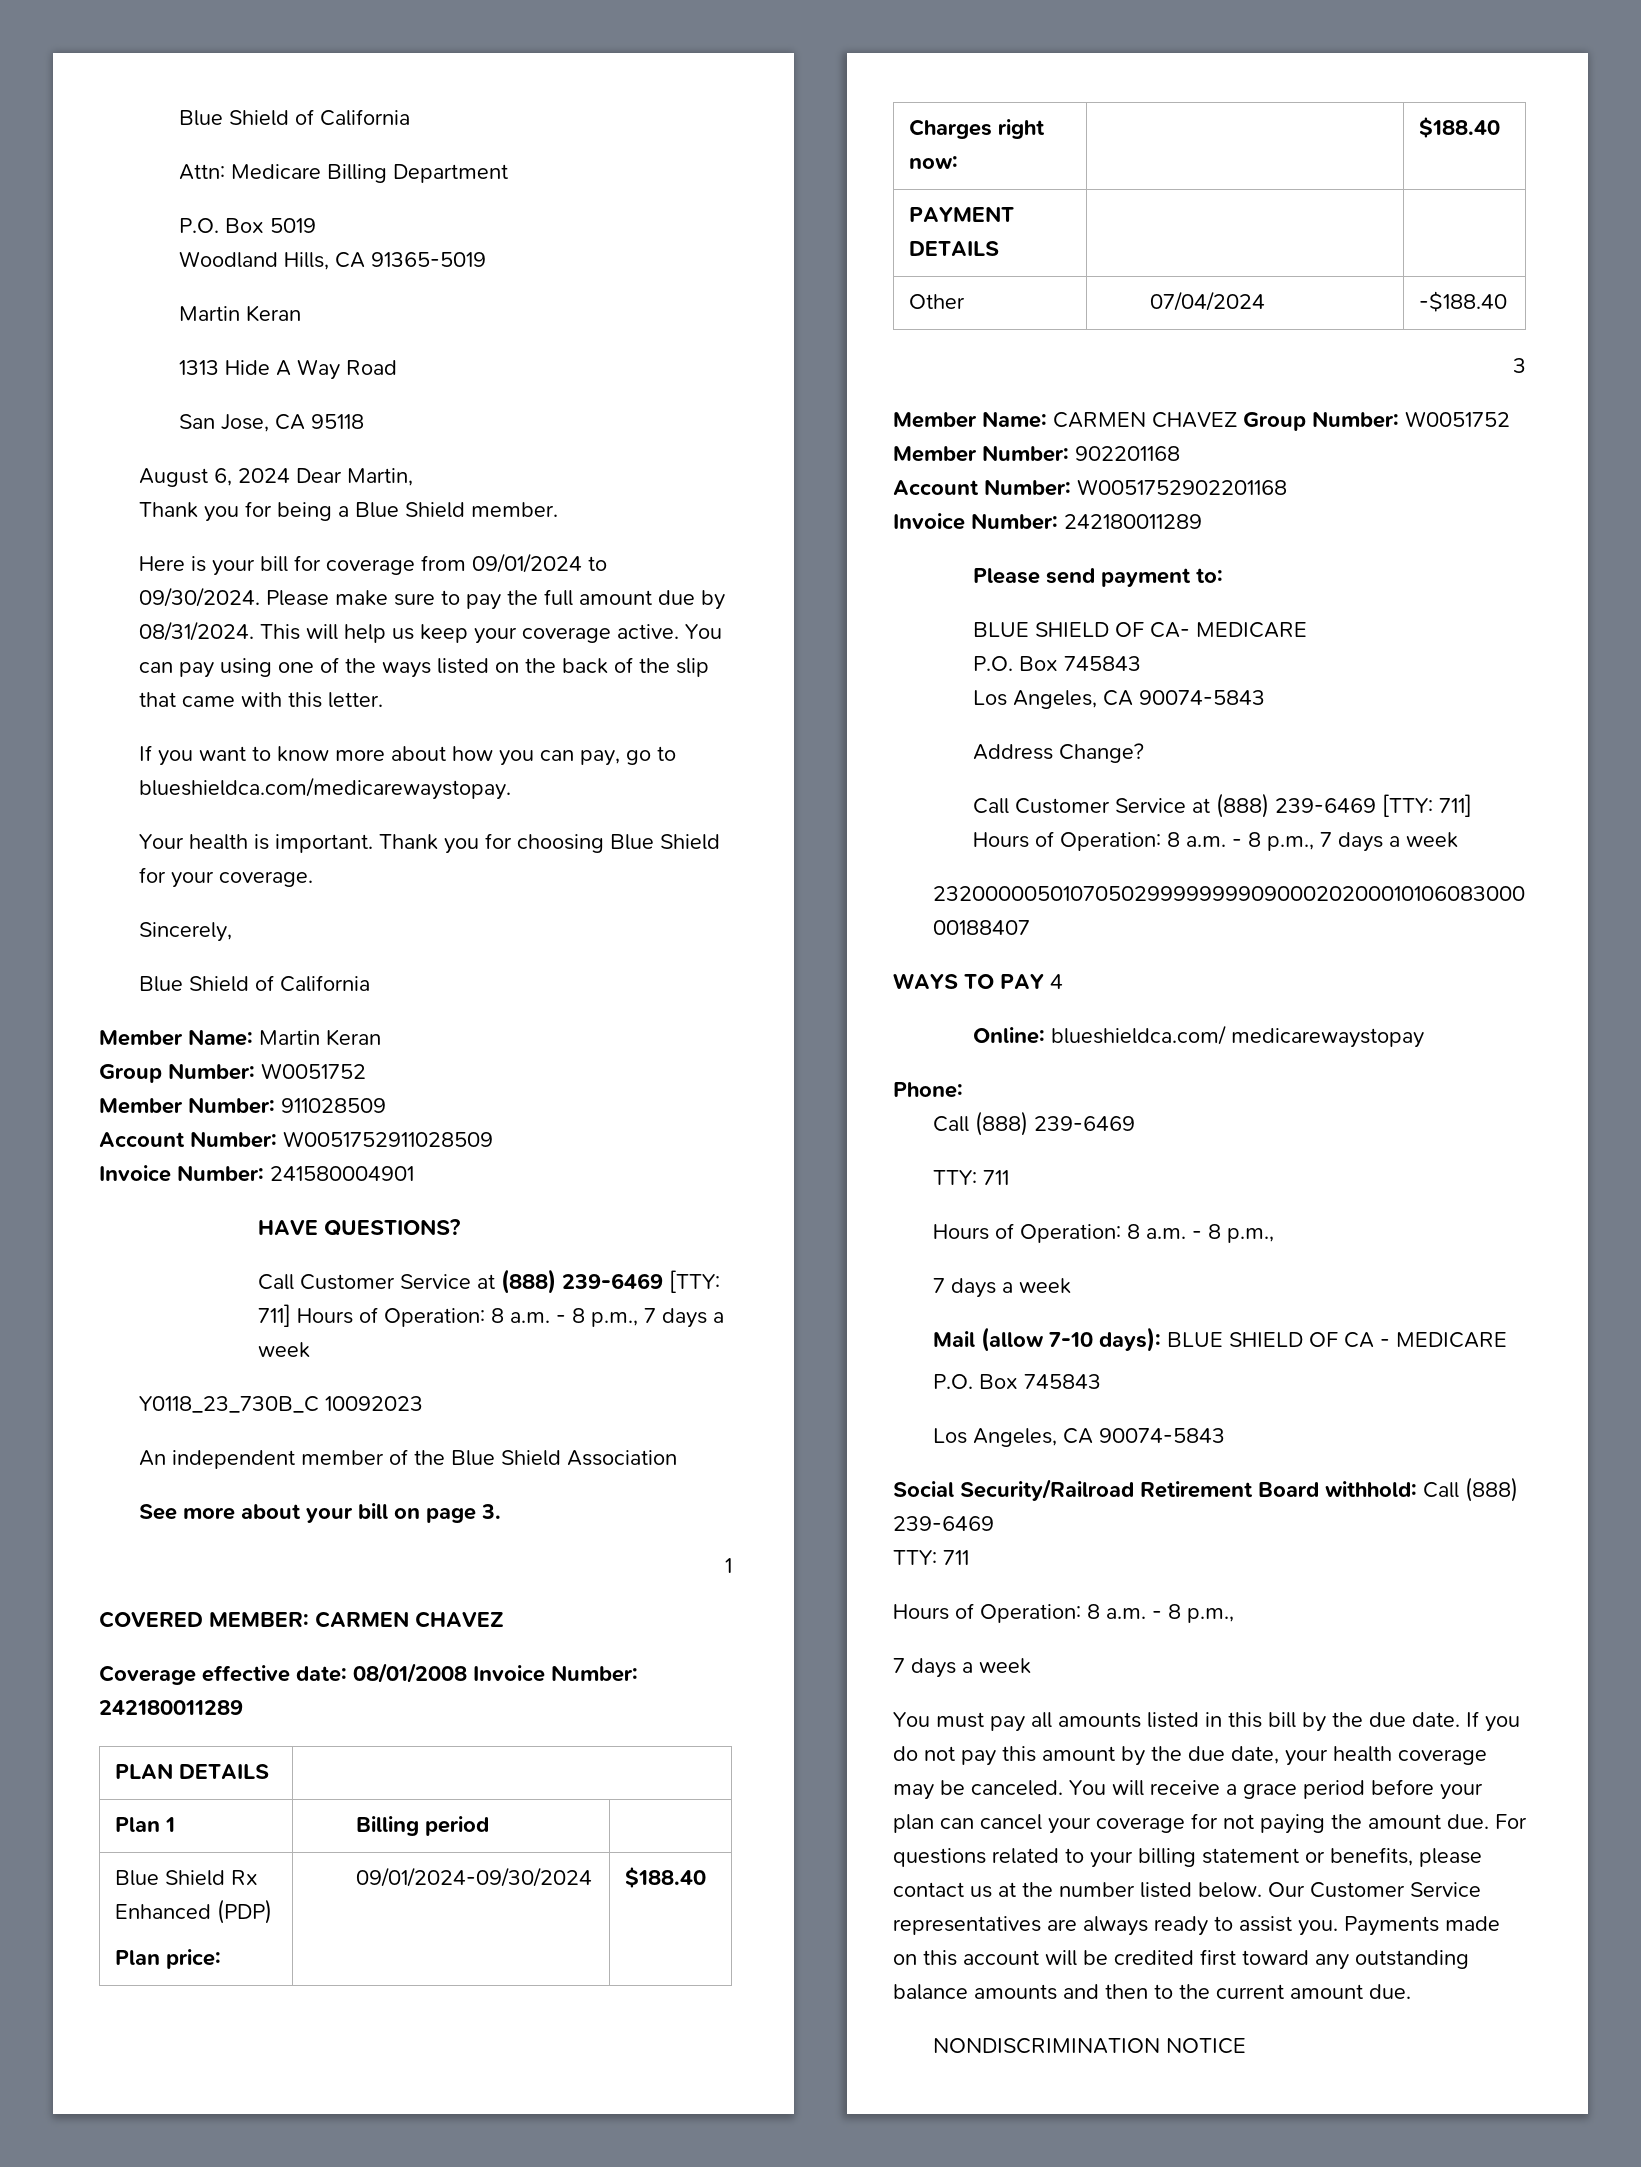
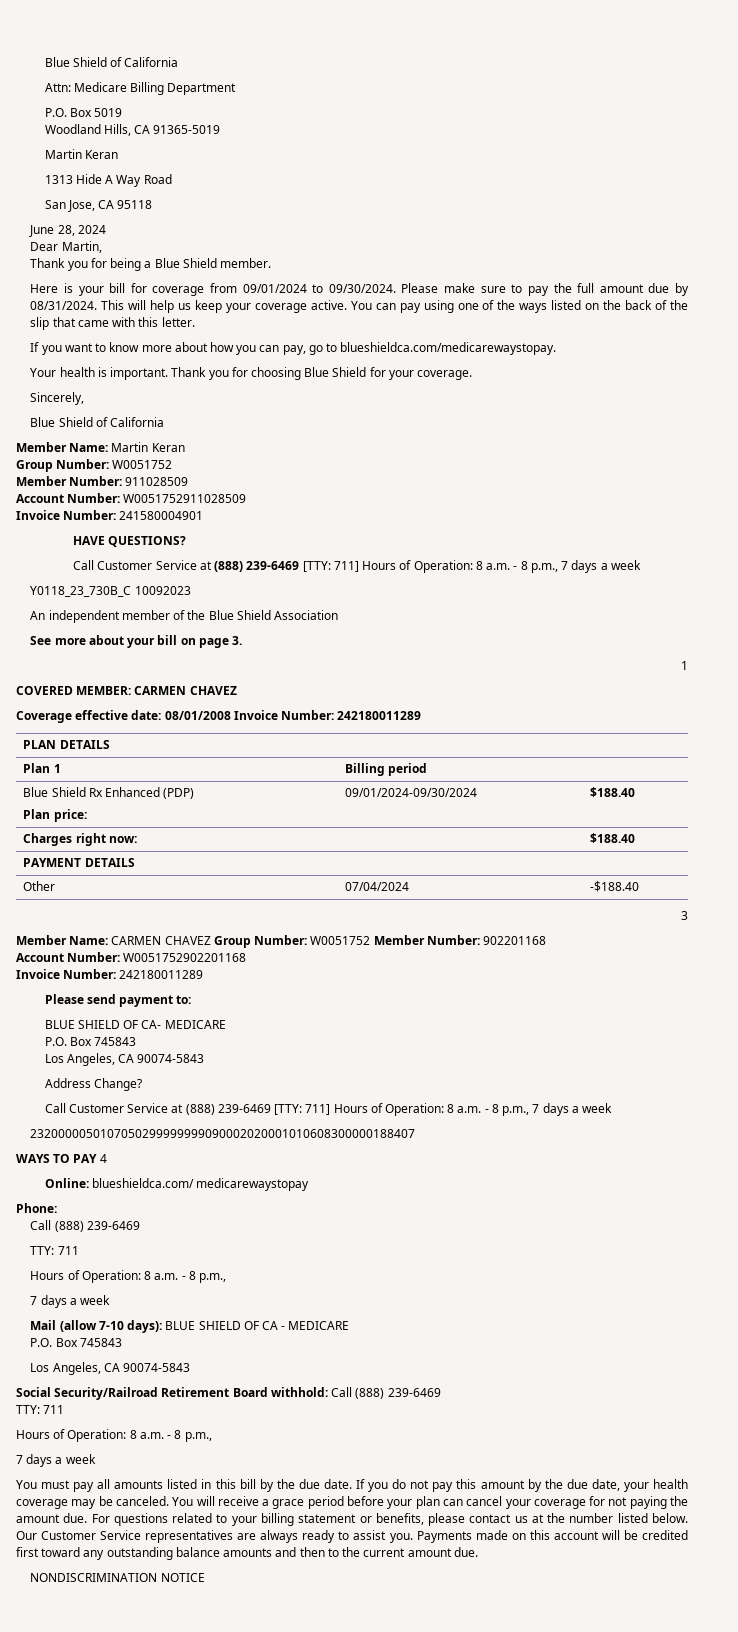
- August 6, 2024 Dear Martin,
+ June 28, 2024
+ Dear Martin,

